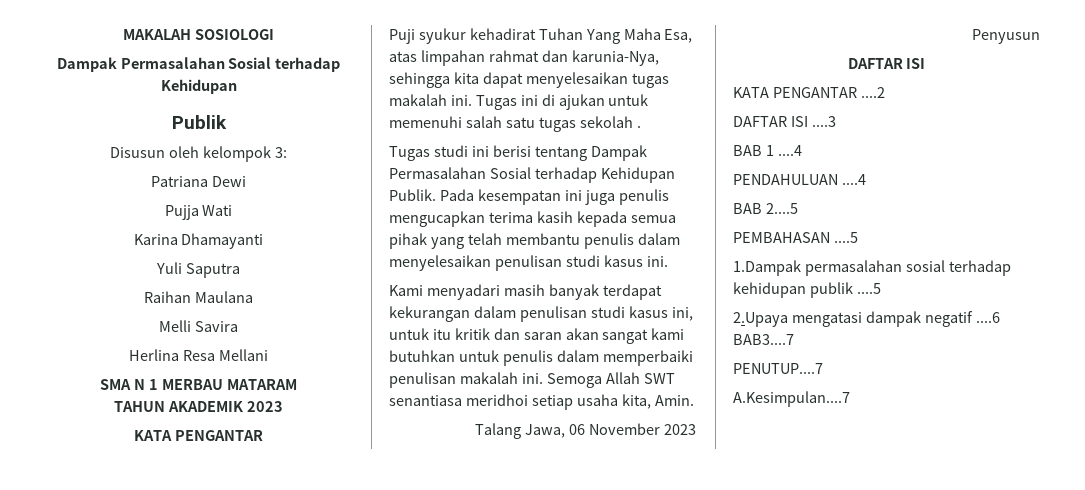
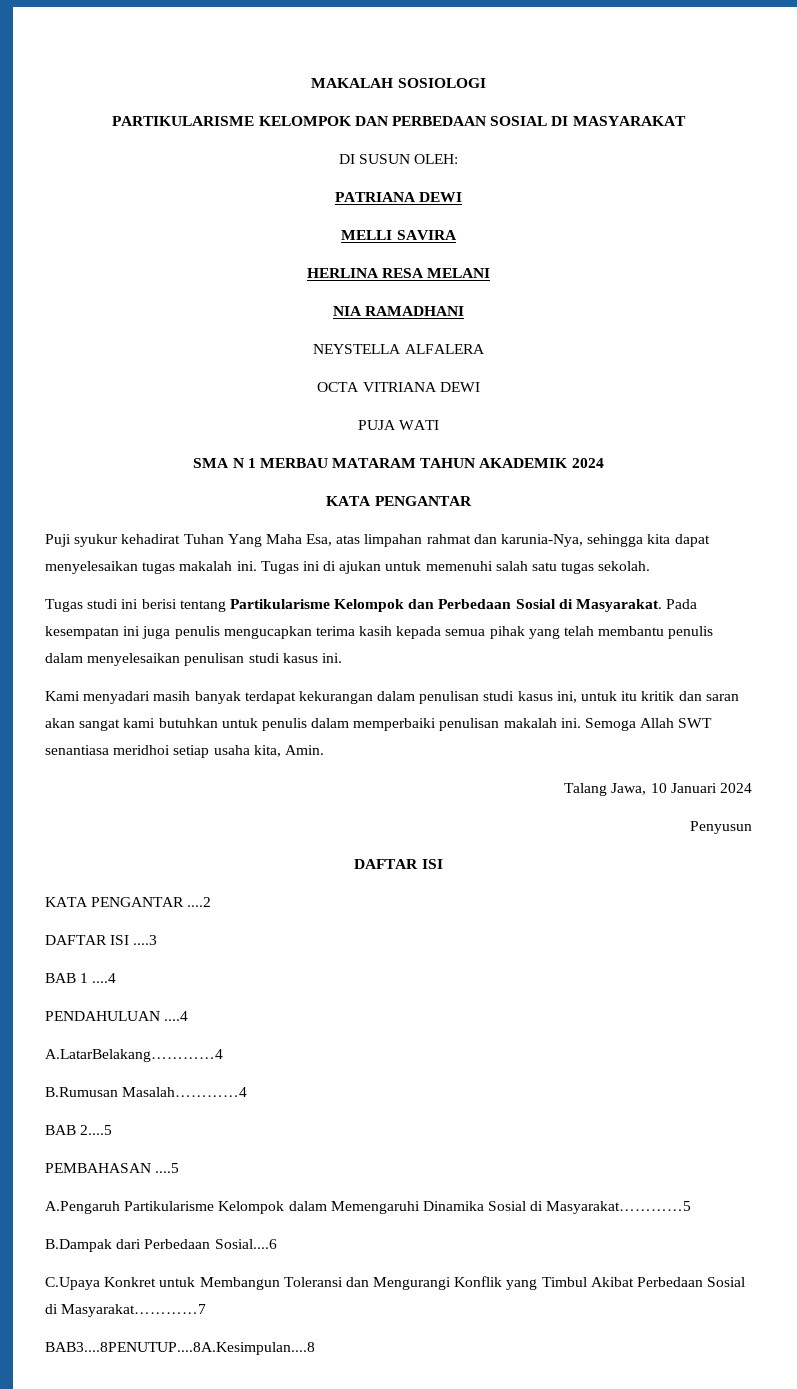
  MAKALAH SOSIOLOGI
- Dampak Permasalahan Sosial terhadap Kehidupan
- Publik
- Disusun oleh kelompok 3:
- Patriana Dewi
- Pujja Wati
- Karina Dhamayanti
- Yuli Saputra
- Raihan Maulana
- Melli Savira
- Herlina Resa Mellani
+ PARTIKULARISME KELOMPOK DAN PERBEDAAN SOSIAL DI MASYARAKAT
+ DI SUSUN OLEH:
+ PATRIANA DEWI
+ MELLI SAVIRA
+ HERLINA RESA MELANI
+ NIA RAMADHANI
+ NEYSTELLA ALFALERA
+ OCTA VITRIANA DEWI
+ PUJA WATI
- SMA N 1 MERBAU MATARAM
- TAHUN AKADEMIK 2023
+ SMA N 1 MERBAU MATARAM TAHUN AKADEMIK 2024
- Tugas ini di ajukan untuk memenuhi salah satu tugas sekolah .
+ Tugas ini di ajukan untuk memenuhi salah satu tugas sekolah.
- Tugas studi ini berisi tentang Dampak Permasalahan Sosial terhadap Kehidupan Publik.
+ Tugas studi ini berisi tentang Partikularisme Kelompok dan Perbedaan Sosial di Masyarakat.
- Talang Jawa, 06 November 2023
+ Talang Jawa, 10 Januari 2024
+ A.LatarBelakang…………4
+ B.Rumusan Masalah…………4
- 1.Dampak permasalahan sosial terhadap kehidupan publik ....5
- 2.Upaya mengatasi dampak negatif ....6 BAB3....7
- PENUTUP....7
- A.Kesimpulan....7
+ A.Pengaruh Partikularisme Kelompok dalam Memengaruhi Dinamika Sosial di Masyarakat…………5
+ B.Dampak dari Perbedaan Sosial....6
+ C.Upaya Konkret untuk Membangun Toleransi dan Mengurangi Konflik yang Timbul Akibat Perbedaan Sosial di Masyarakat…………7
+ BAB3....8PENUTUP....8A.Kesimpulan....8

